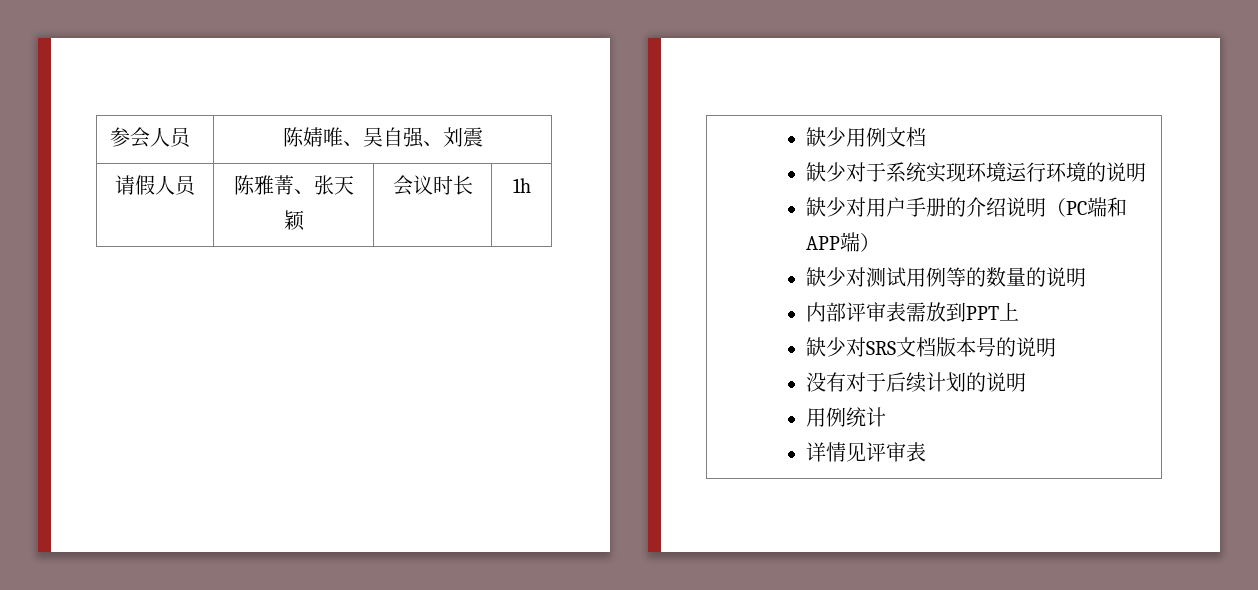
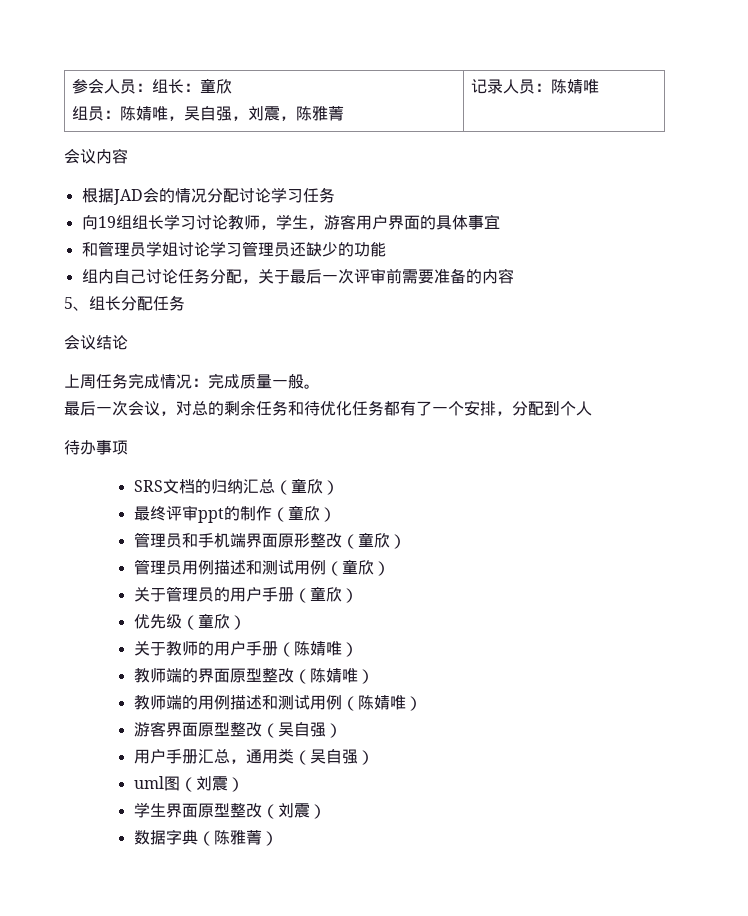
- 参会人员 | 陈婧唯、吴自强、刘震
- 请假人员 | 陈雅菁、张天颖 | 会议时长 | 1h
- 缺少用例文档
- 缺少对于系统实现环境运行环境的说明
- 缺少对用户手册的介绍说明（PC端和APP端）
- 缺少对测试用例等的数量的说明
- 内部评审表需放到PPT上
- 缺少对SRS文档版本号的说明
- 没有对于后续计划的说明
- 用例统计
- 详情见评审表
+ 参会人员：组长：童欣
+ 组员：陈婧唯，吴自强，刘震，陈雅菁 | 记录人员：陈婧唯
+ 会议内容
+ 根据JAD会的情况分配讨论学习任务
+ 向19组组长学习讨论教师，学生，游客用户界面的具体事宜
+ 和管理员学姐讨论学习管理员还缺少的功能
+ 组内自己讨论任务分配，关于最后一次评审前需要准备的内容
+ 5、组长分配任务
+ 会议结论
+ 上周任务完成情况：完成质量一般。
+ 最后一次会议，对总的剩余任务和待优化任务都有了一个安排，分配到个人
+ 待办事项
+ SRS文档的归纳汇总（童欣）
+ 最终评审ppt的制作（童欣）
+ 管理员和手机端界面原形整改（童欣）
+ 管理员用例描述和测试用例（童欣）
+ 关于管理员的用户手册（童欣）
+ 优先级（童欣）
+ 关于教师的用户手册（陈婧唯）
+ 教师端的界面原型整改（陈婧唯）
+ 教师端的用例描述和测试用例（陈婧唯）
+ 游客界面原型整改（吴自强）
+ 用户手册汇总，通用类（吴自强）
+ uml图（刘震）
+ 学生界面原型整改（刘震）
+ 数据字典（陈雅菁）

